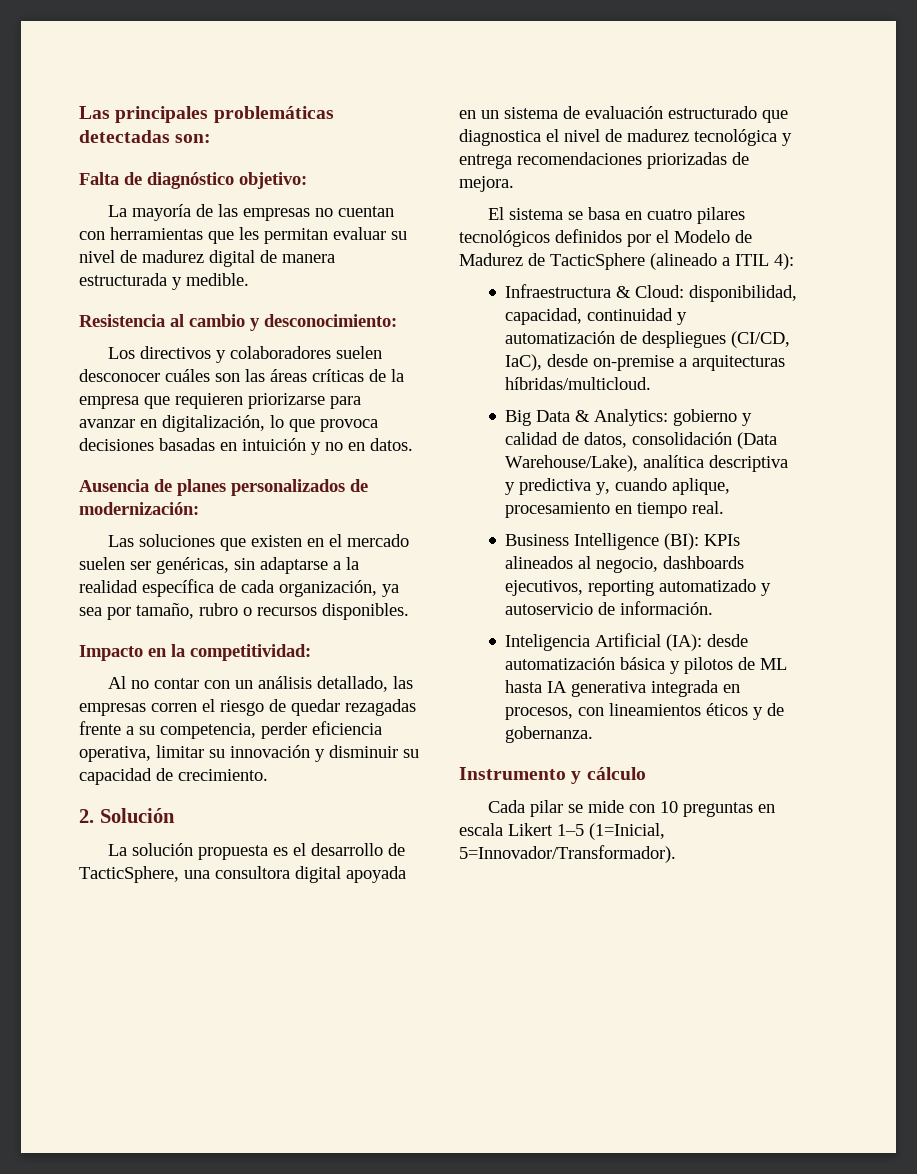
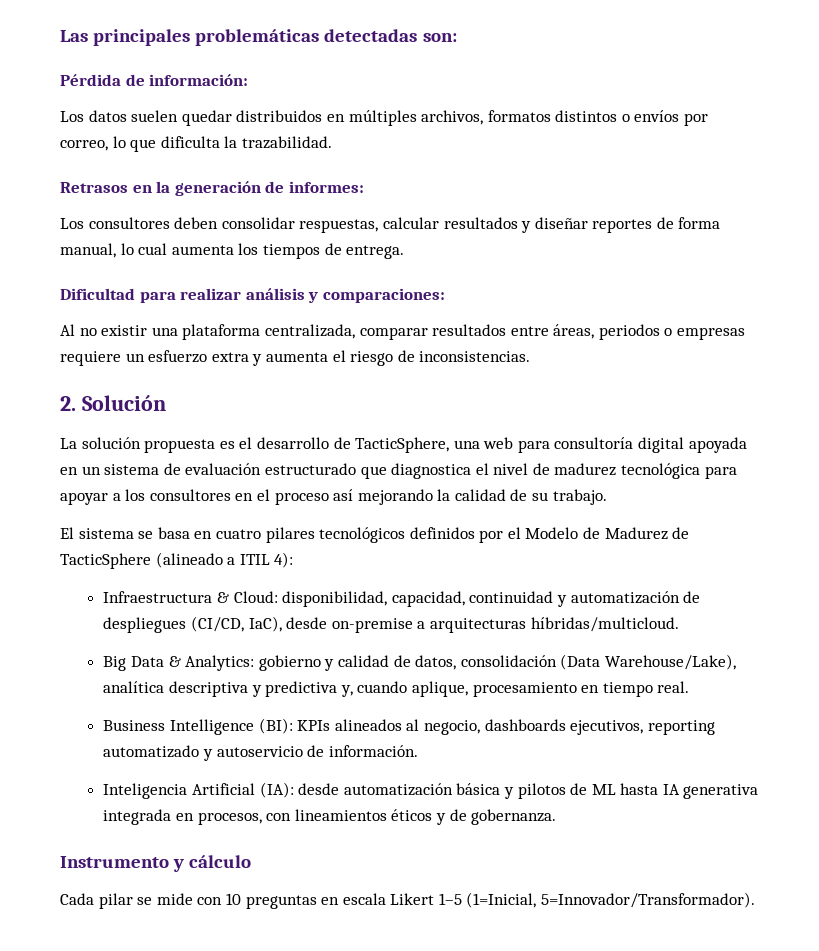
- Falta de diagnóstico objetivo:
- La mayoría de las empresas no cuentan con herramientas que les permitan evaluar su nivel de madurez digital de manera estructurada y medible.
- Resistencia al cambio y desconocimiento:
- Los directivos y colaboradores suelen desconocer cuáles son las áreas críticas de la empresa que requieren priorizarse para avanzar en digitalización, lo que provoca decisiones basadas en intuición y no en datos.
- Ausencia de planes personalizados de modernización:
- Las soluciones que existen en el mercado suelen ser genéricas, sin adaptarse a la realidad específica de cada organización, ya sea por tamaño, rubro o recursos disponibles.
- Impacto en la competitividad:
- Al no contar con un análisis detallado, las empresas corren el riesgo de quedar rezagadas frente a su competencia, perder eficiencia operativa, limitar su innovación y disminuir su capacidad de crecimiento.
+ Pérdida de información:
+ Los datos suelen quedar distribuidos en múltiples archivos, formatos distintos o envíos por correo, lo que dificulta la trazabilidad.
+ Retrasos en la generación de informes:
+ Los consultores deben consolidar respuestas, calcular resultados y diseñar reportes de forma manual, lo cual aumenta los tiempos de entrega.
+ Dificultad para realizar análisis y comparaciones:
+ Al no existir una plataforma centralizada, comparar resultados entre áreas, periodos o empresas requiere un esfuerzo extra y aumenta el riesgo de inconsistencias.
- La solución propuesta es el desarrollo de TacticSphere, una consultora digital apoyada en un sistema de evaluación estructurado que diagnostica el nivel de madurez tecnológica y entrega recomendaciones priorizadas de mejora.
+ La solución propuesta es el desarrollo de TacticSphere, una web para consultoría digital apoyada en un sistema de evaluación estructurado que diagnostica el nivel de madurez tecnológica para apoyar a los consultores en el proceso así mejorando la calidad de su trabajo.

